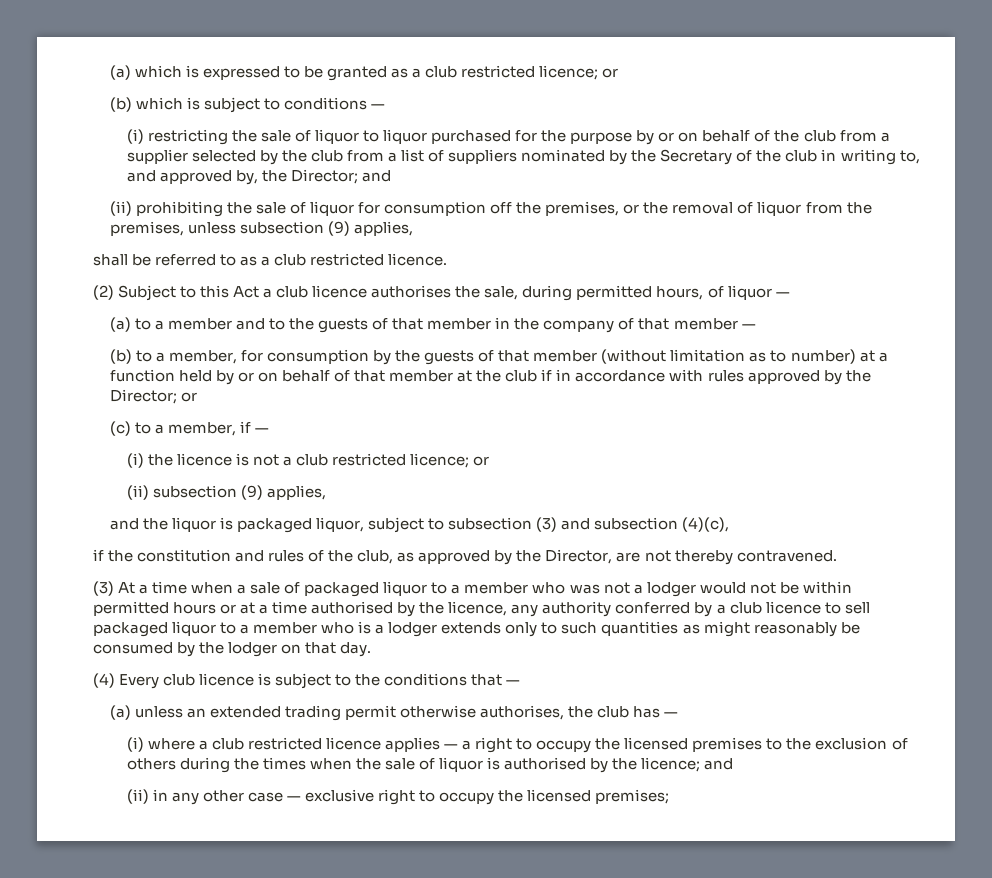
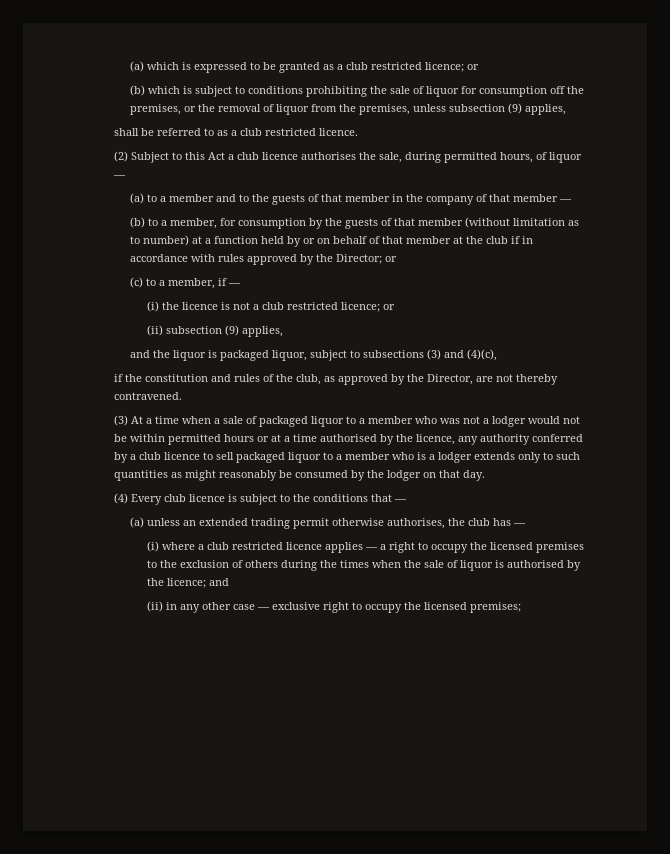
- (b) which is subject to conditions —
- (i) restricting the sale of liquor to liquor purchased for the purpose by or on behalf of the club from a supplier selected by the club from a list of suppliers nominated by the Secretary of the club in writing to, and approved by, the Director; and
- (ii) prohibiting the sale of liquor for consumption off the premises, or the removal of liquor from the premises, unless subsection (9) applies,
+ (b) which is subject to conditions prohibiting the sale of liquor for consumption off the premises, or the removal of liquor from the premises, unless subsection (9) applies,
- and the liquor is packaged liquor, subject to subsection (3) and subsection (4)(c),
+ and the liquor is packaged liquor, subject to subsections (3) and (4)(c),

